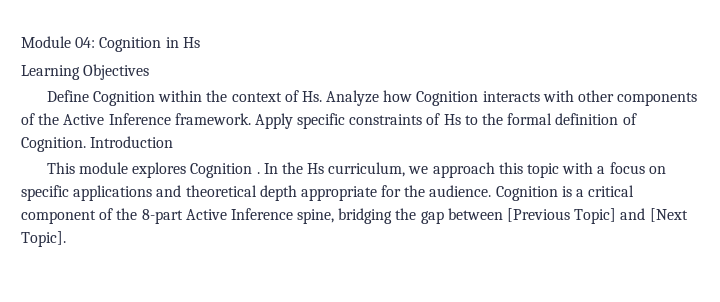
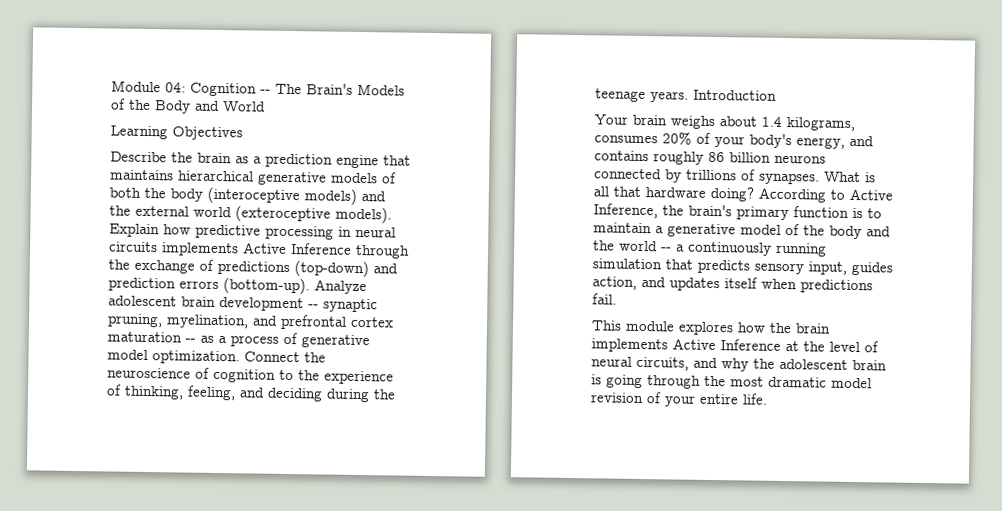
- Module 04: Cognition in Hs
+ Module 04: Cognition -- The Brain's Models of the Body and World
  Learning Objectives
- Define Cognition within the context of Hs. Analyze how Cognition interacts with other components of the Active Inference framework. Apply specific constraints of Hs to the formal definition of Cognition. Introduction
- This module explores Cognition . In the Hs curriculum, we approach this topic with a focus on specific applications and theoretical depth appropriate for the audience. Cognition is a critical component of the 8-part Active Inference spine, bridging the gap between [Previous Topic] and [Next Topic].
+ Describe the brain as a prediction engine that maintains hierarchical generative models of both the body (interoceptive models) and the external world (exteroceptive models). Explain how predictive processing in neural circuits implements Active Inference through the exchange of predictions (top-down) and prediction errors (bottom-up). Analyze adolescent brain development -- synaptic pruning, myelination, and prefrontal cortex maturation -- as a process of generative model optimization. Connect the neuroscience of cognition to the experience of thinking, feeling, and deciding during the teenage years. Introduction
+ Your brain weighs about 1.4 kilograms, consumes 20% of your body's energy, and contains roughly 86 billion neurons connected by trillions of synapses. What is all that hardware doing? According to Active Inference, the brain's primary function is to maintain a generative model of the body and the world -- a continuously running simulation that predicts sensory input, guides action, and updates itself when predictions fail.
+ This module explores how the brain implements Active Inference at the level of neural circuits, and why the adolescent brain is going through the most dramatic model revision of your entire life.

